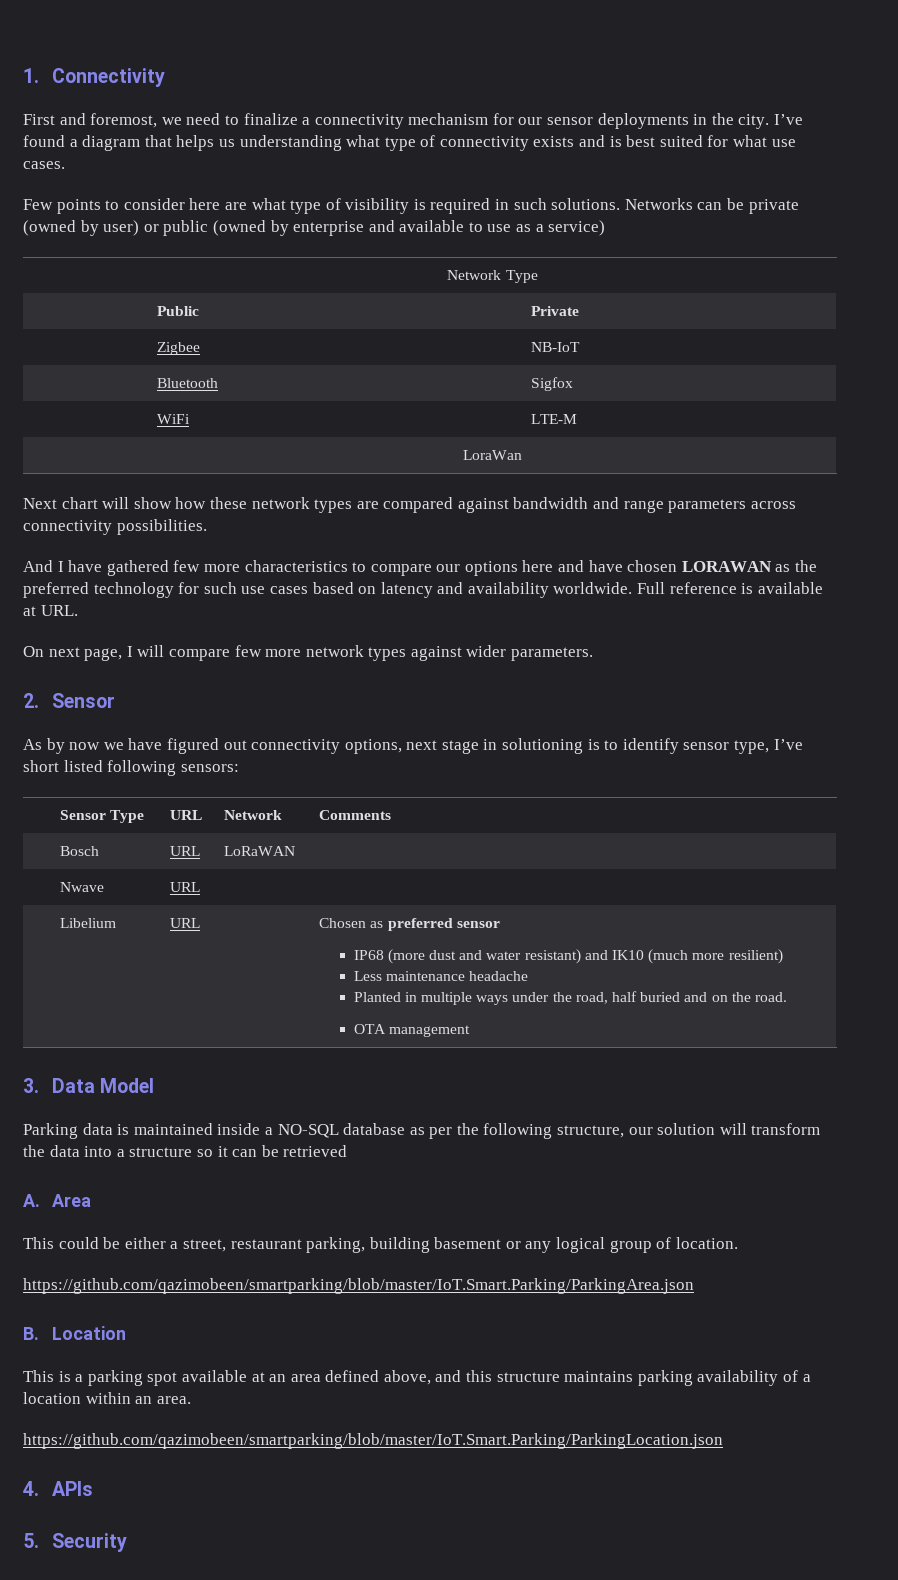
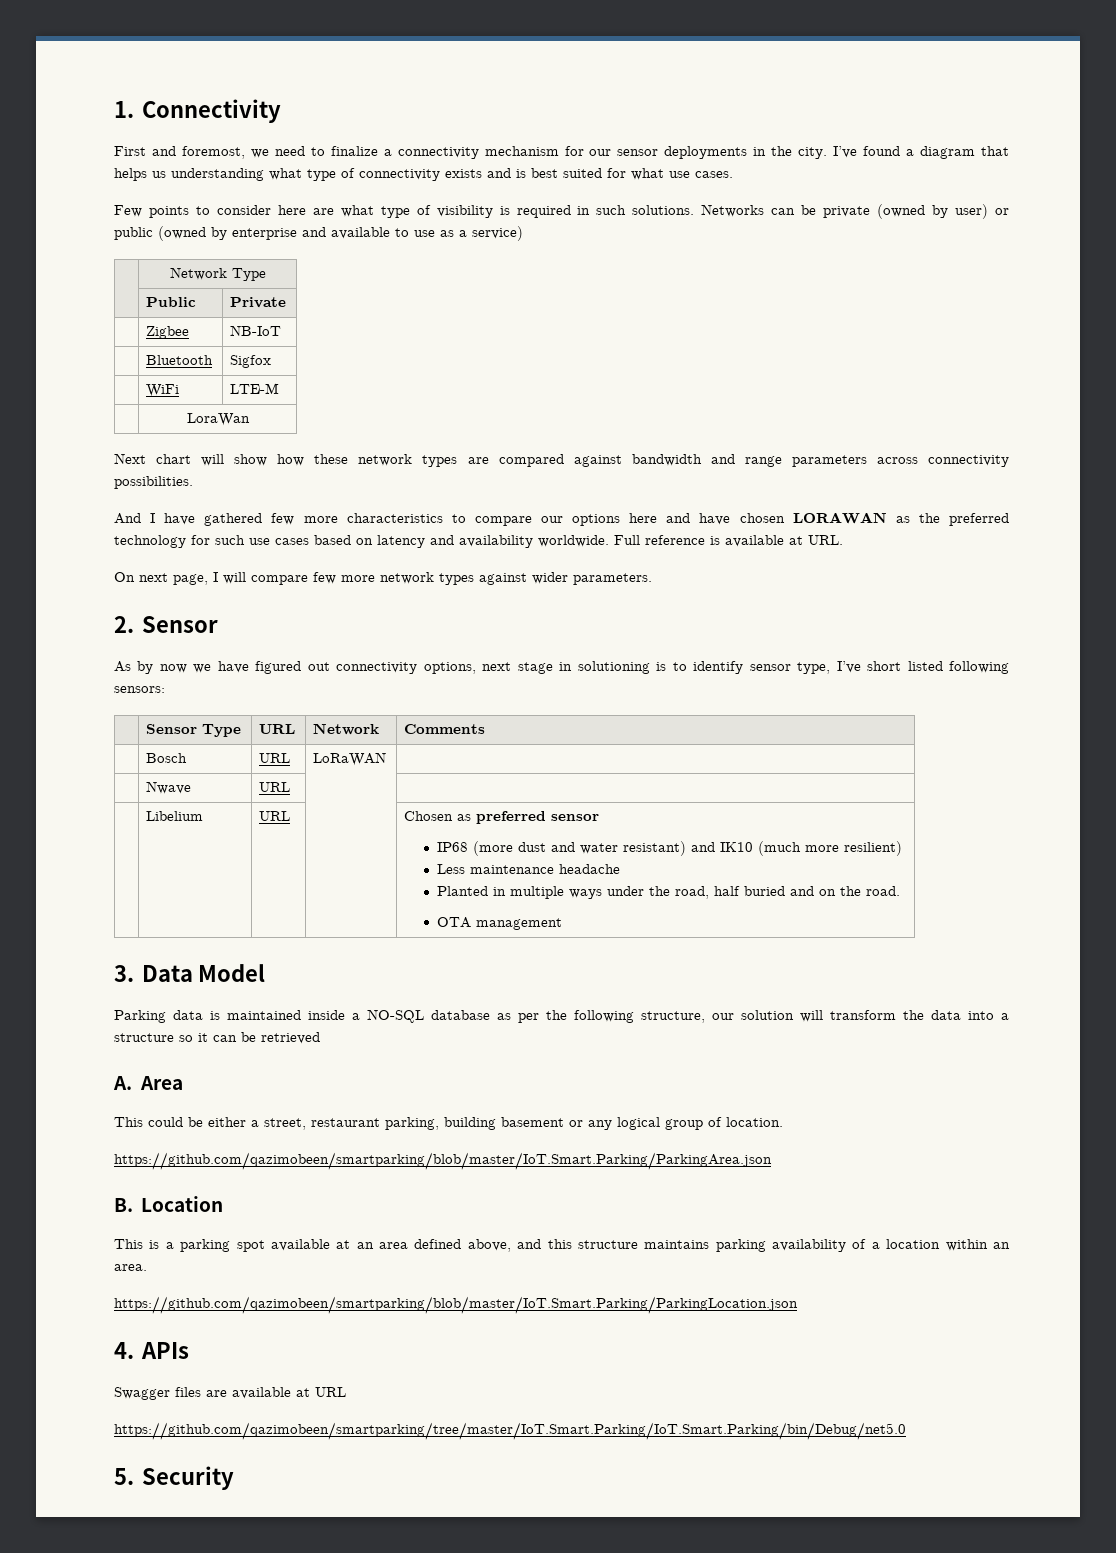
+ Swagger files are available at URL
+ https://github.com/qazimobeen/smartparking/tree/master/IoT.Smart.Parking/IoT.Smart.Parking/bin/Debug/net5.0

